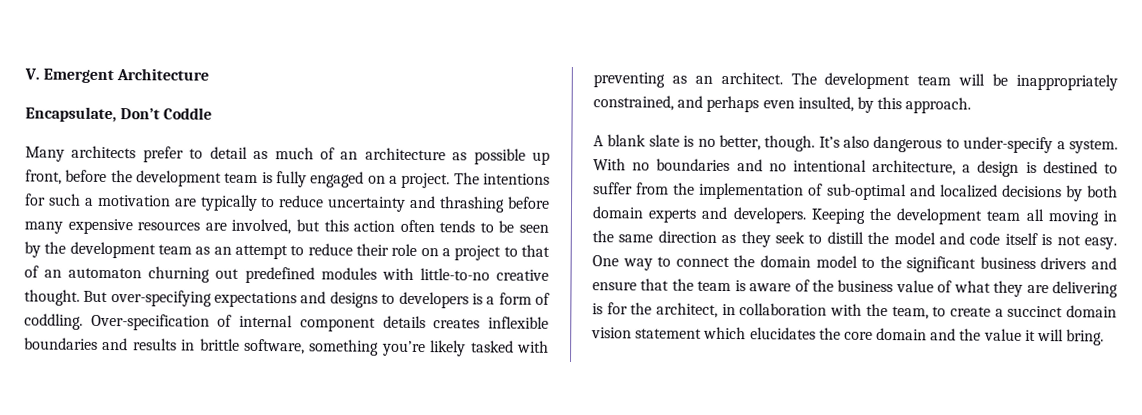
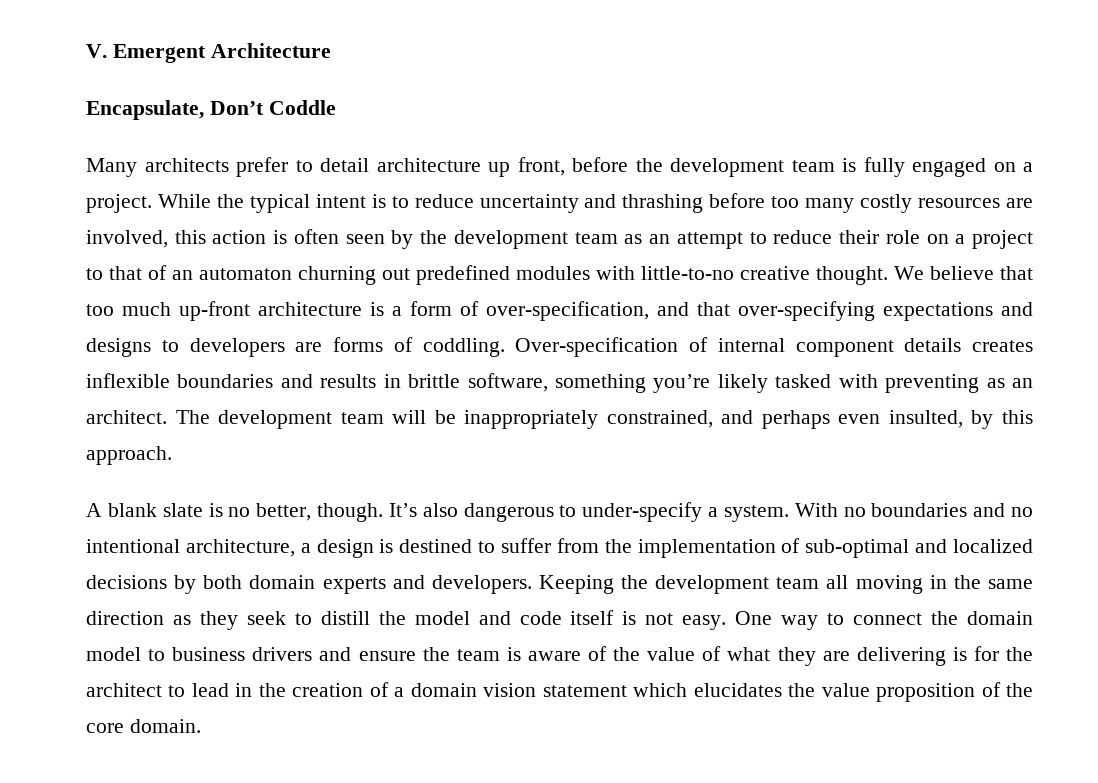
- Many architects prefer to detail as much of an architecture as possible up front, before the development team is fully engaged on a project.
+ Many architects prefer to detail architecture up front, before the development team is fully engaged on a project.
- The intentions for such a motivation are typically to reduce uncertainty and thrashing before many expensive resources are involved, but this action often tends to be seen by the development team as an attempt to reduce their role on a project to that of an automaton churning out predefined modules with little-to-no creative thought.
+ While the typical intent is to reduce uncertainty and thrashing before too many costly resources are involved, this action is often seen by the development team as an attempt to reduce their role on a project to that of an automaton churning out predefined modules with little-to-no creative thought.
- But over-specifying expectations and designs to developers is a form of coddling.
+ We believe that too much up-front architecture is a form of over-specification, and that over-specifying expectations and designs to developers are forms of coddling.
- One way to connect the domain model to the significant business drivers and ensure that the team is aware of the business value of what they are delivering is for the architect, in collaboration with the team, to create a succinct domain vision statement which elucidates the core domain and the value it will bring.
+ One way to connect the domain model to business drivers and ensure the team is aware of the value of what they are delivering is for the architect to lead in the creation of a domain vision statement which elucidates the value proposition of the core domain.

